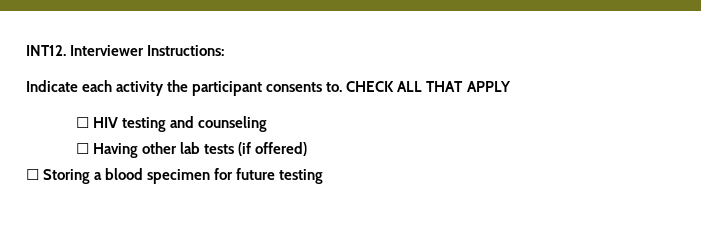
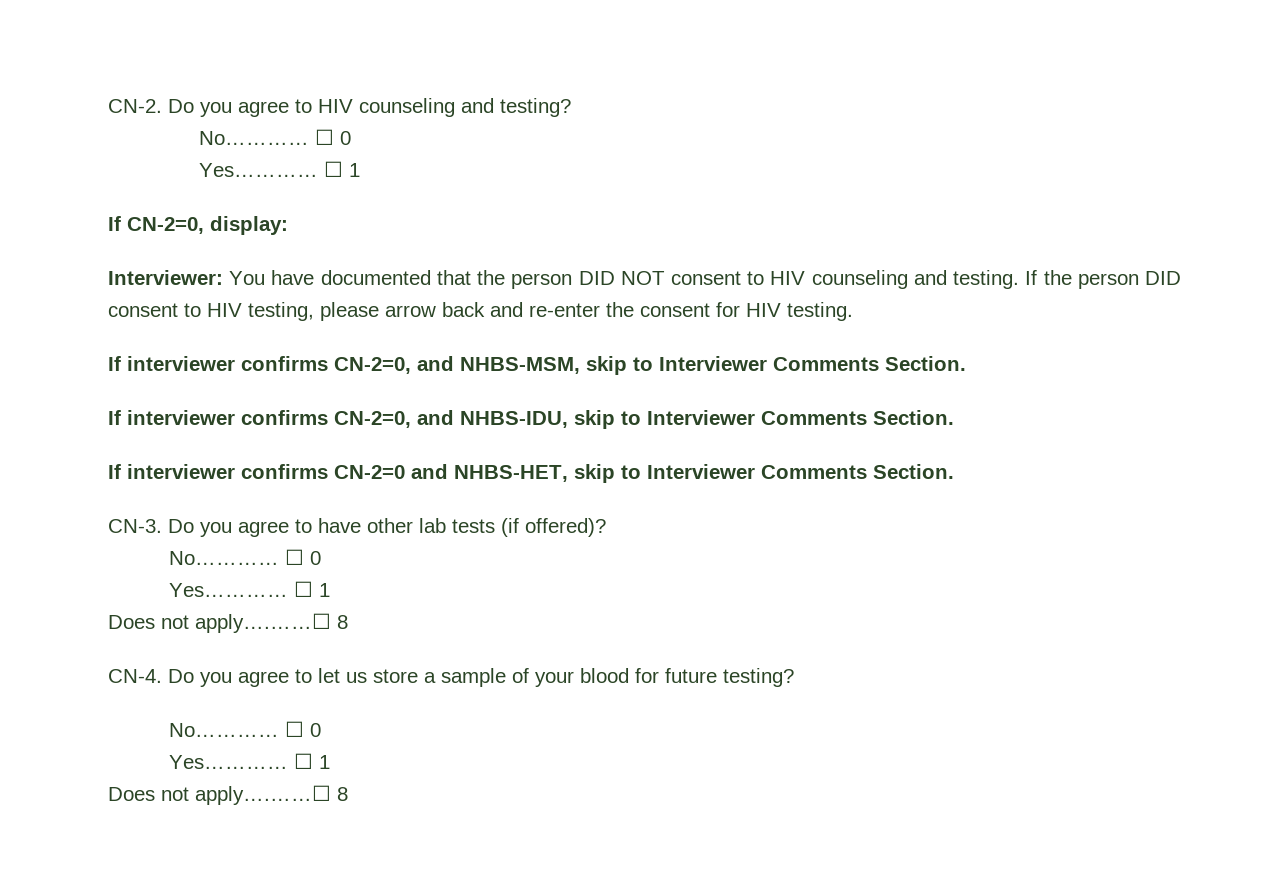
- INT12. Interviewer Instructions:
- Indicate each activity the participant consents to. CHECK ALL THAT APPLY
- ☐ HIV testing and counseling
- ☐ Having other lab tests (if offered)
- ☐ Storing a blood specimen for future testing
+ CN-2. Do you agree to HIV counseling and testing?
+ No………… ☐ 0
+ Yes………… ☐ 1
+ If CN-2=0, display:
+ Interviewer: You have documented that the person DID NOT consent to HIV counseling and testing. If the person DID consent to HIV testing, please arrow back and re-enter the consent for HIV testing.
+ If interviewer confirms CN-2=0, and NHBS-MSM, skip to Interviewer Comments Section.
+ If interviewer confirms CN-2=0, and NHBS-IDU, skip to Interviewer Comments Section.
+ If interviewer confirms CN-2=0 and NHBS-HET, skip to Interviewer Comments Section.
+ CN-3. Do you agree to have other lab tests (if offered)?
+ No………… ☐ 0
+ Yes………… ☐ 1
+ Does not apply….……☐ 8
+ CN-4. Do you agree to let us store a sample of your blood for future testing?
+ No………… ☐ 0
+ Yes………… ☐ 1
+ Does not apply….……☐ 8

